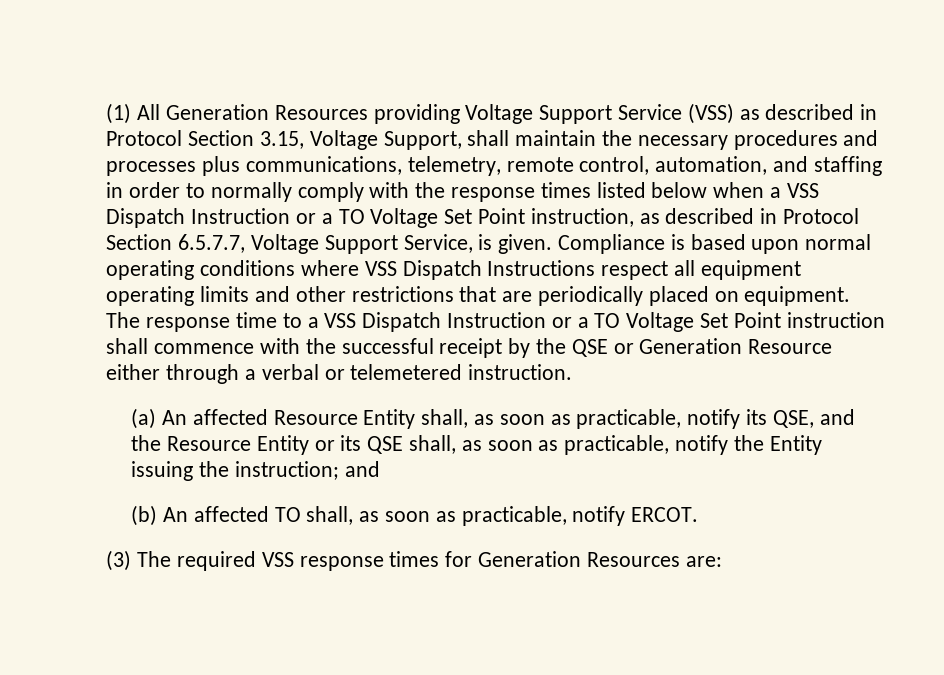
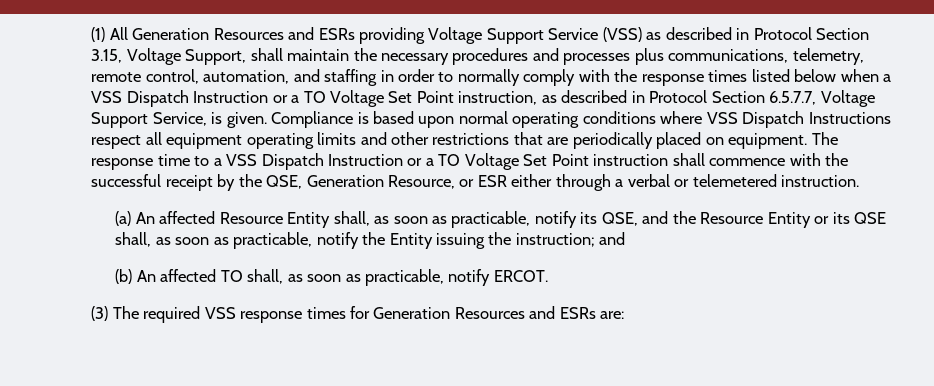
- (1) All Generation Resources providing Voltage Support Service (VSS) as described in Protocol Section 3.15, Voltage Support, shall maintain the necessary procedures and processes plus communications, telemetry, remote control, automation, and staffing in order to normally comply with the response times listed below when a VSS Dispatch Instruction or a TO Voltage Set Point instruction, as described in Protocol Section 6.5.7.7, Voltage Support Service, is given.
+ (1) All Generation Resources and ESRs providing Voltage Support Service (VSS) as described in Protocol Section 3.15, Voltage Support, shall maintain the necessary procedures and processes plus communications, telemetry, remote control, automation, and staffing in order to normally comply with the response times listed below when a VSS Dispatch Instruction or a TO Voltage Set Point instruction, as described in Protocol Section 6.5.7.7, Voltage Support Service, is given.
- The response time to a VSS Dispatch Instruction or a TO Voltage Set Point instruction shall commence with the successful receipt by the QSE or Generation Resource either through a verbal or telemetered instruction.
+ The response time to a VSS Dispatch Instruction or a TO Voltage Set Point instruction shall commence with the successful receipt by the QSE, Generation Resource, or ESR either through a verbal or telemetered instruction.
- (3) The required VSS response times for Generation Resources are:
+ (3) The required VSS response times for Generation Resources and ESRs are:

